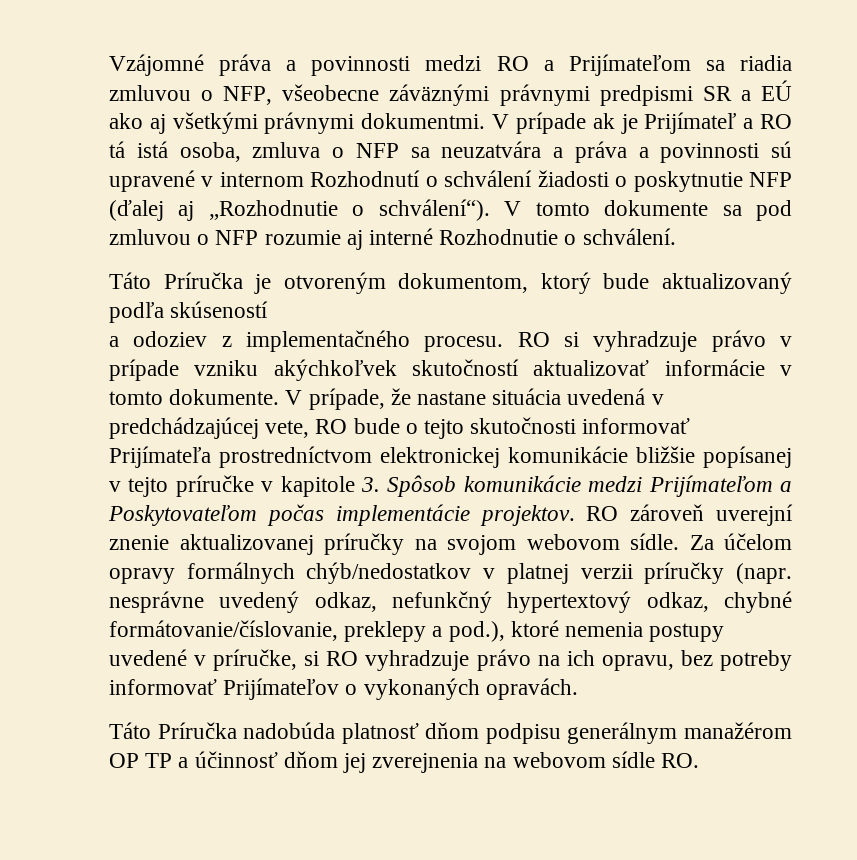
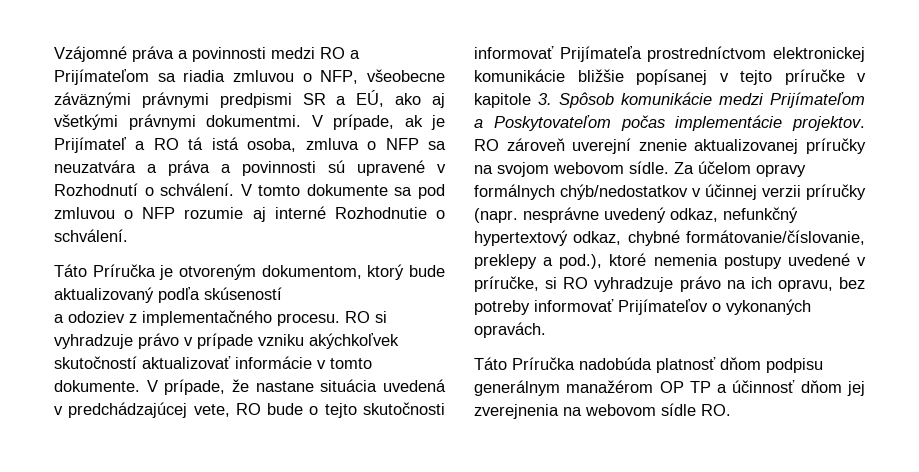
- Vzájomné práva a povinnosti medzi RO a Prijímateľom sa riadia zmluvou o NFP, všeobecne záväznými právnymi predpismi SR a EÚ ako aj všetkými právnymi dokumentmi.
+ Vzájomné práva a povinnosti medzi RO a Prijímateľom sa riadia zmluvou o NFP, všeobecne záväznými právnymi predpismi SR a EÚ, ako aj všetkými právnymi dokumentmi.
- V prípade ak je Prijímateľ a RO tá istá osoba, zmluva o NFP sa neuzatvára a práva a povinnosti sú upravené v internom Rozhodnutí o schválení žiadosti o poskytnutie NFP (ďalej aj „Rozhodnutie o schválení“).
+ V prípade, ak je Prijímateľ a RO tá istá osoba, zmluva o NFP sa neuzatvára a práva a povinnosti sú upravené v Rozhodnutí o schválení.
- Za účelom opravy formálnych chýb/nedostatkov v platnej verzii príručky (napr. nesprávne uvedený odkaz, nefunkčný hypertextový odkaz, chybné formátovanie/číslovanie, preklepy a pod.), ktoré nemenia postupy uvedené v príručke, si RO vyhradzuje právo na ich opravu, bez potreby informovať Prijímateľov o vykonaných opravách.
+ Za účelom opravy formálnych chýb/nedostatkov v účinnej verzii príručky (napr. nesprávne uvedený odkaz, nefunkčný hypertextový odkaz, chybné formátovanie/číslovanie, preklepy a pod.), ktoré nemenia postupy uvedené v príručke, si RO vyhradzuje právo na ich opravu, bez potreby informovať Prijímateľov o vykonaných opravách.

